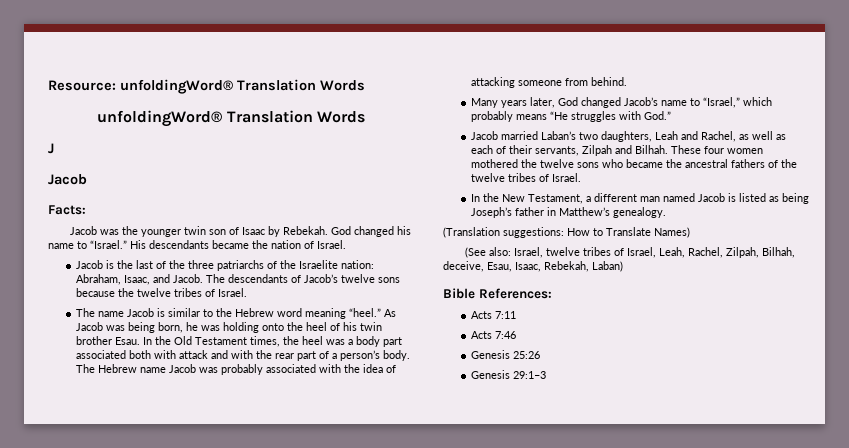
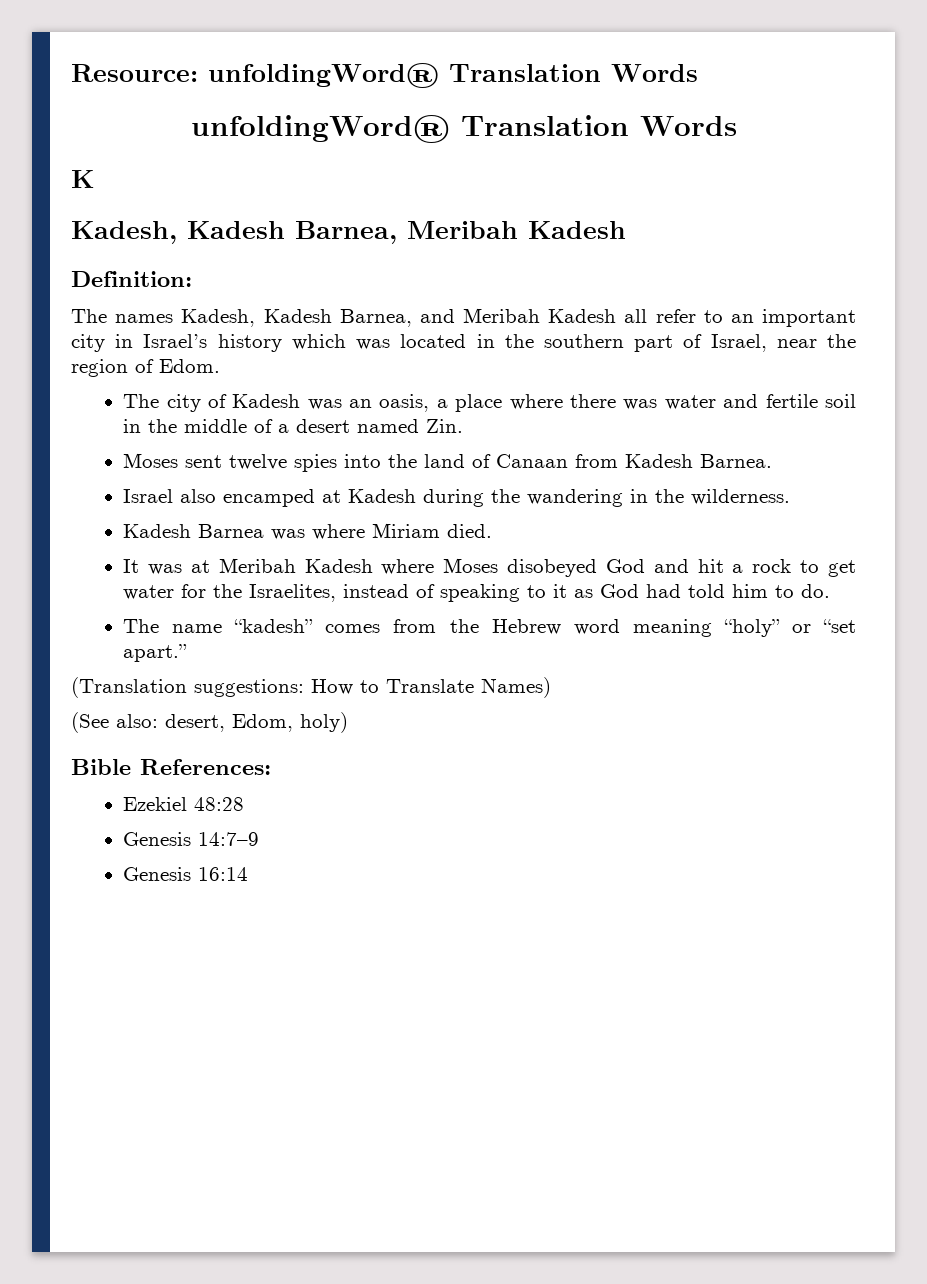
- J
- Jacob
- Facts:
- Jacob was the younger twin son of Isaac by Rebekah. God changed his name to “Israel.” His descendants became the nation of Israel.
- Jacob is the last of the three patriarchs of the Israelite nation: Abraham, Isaac, and Jacob. The descendants of Jacob’s twelve sons because the twelve tribes of Israel.
- The name Jacob is similar to the Hebrew word meaning “heel.” As Jacob was being born, he was holding onto the heel of his twin brother Esau. In the Old Testament times, the heel was a body part associated both with attack and with the rear part of a person’s body. The Hebrew name Jacob was probably associated with the idea of attacking someone from behind.
- Many years later, God changed Jacob’s name to “Israel,” which probably means “He struggles with God.”
- Jacob married Laban’s two daughters, Leah and Rachel, as well as each of their servants, Zilpah and Bilhah. These four women mothered the twelve sons who became the ancestral fathers of the twelve tribes of Israel.
- In the New Testament, a different man named Jacob is listed as being Joseph’s father in Matthew’s genealogy.
+ K
+ Kadesh, Kadesh Barnea, Meribah Kadesh
+ Definition:
+ The names Kadesh, Kadesh Barnea, and Meribah Kadesh all refer to an important city in Israel’s history which was located in the southern part of Israel, near the region of Edom.
+ The city of Kadesh was an oasis, a place where there was water and fertile soil in the middle of a desert named Zin.
+ Moses sent twelve spies into the land of Canaan from Kadesh Barnea.
+ Israel also encamped at Kadesh during the wandering in the wilderness.
+ Kadesh Barnea was where Miriam died.
+ It was at Meribah Kadesh where Moses disobeyed God and hit a rock to get water for the Israelites, instead of speaking to it as God had told him to do.
+ The name “kadesh” comes from the Hebrew word meaning “holy” or “set apart.”
- (See also: Israel, twelve tribes of Israel, Leah, Rachel, Zilpah, Bilhah, deceive, Esau, Isaac, Rebekah, Laban)
+ (See also: desert, Edom, holy)
  Bible References:
- Acts 7:11
- Acts 7:46
- Genesis 25:26
- Genesis 29:1–3
+ Ezekiel 48:28
+ Genesis 14:7–9
+ Genesis 16:14

